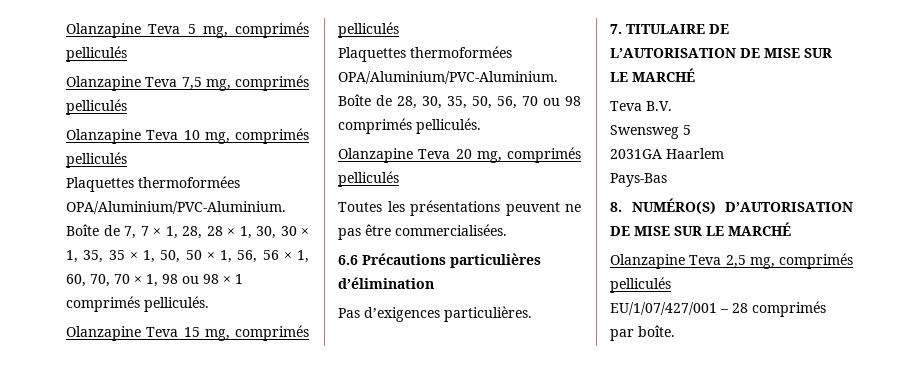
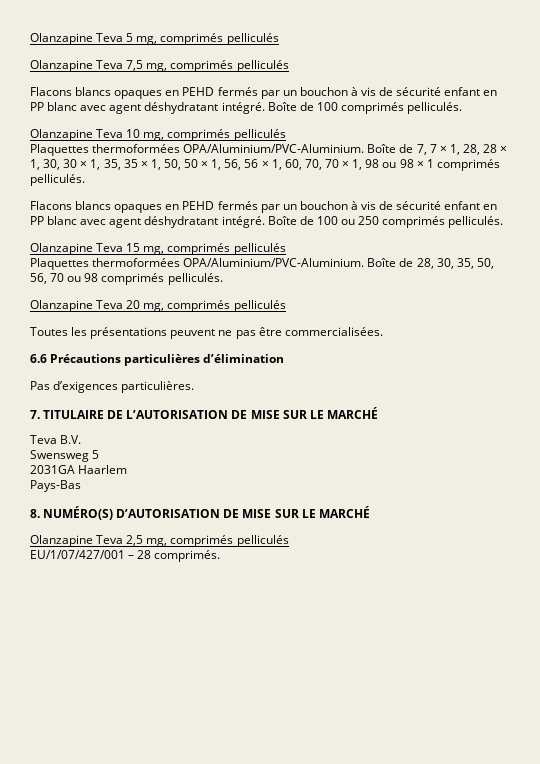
+ Flacons blancs opaques en PEHD fermés par un bouchon à vis de sécurité enfant en PP blanc avec agent déshydratant intégré. Boîte de 100 comprimés pelliculés.
+ Flacons blancs opaques en PEHD fermés par un bouchon à vis de sécurité enfant en PP blanc avec agent déshydratant intégré. Boîte de 100 ou 250 comprimés pelliculés.
- EU/1/07/427/001 – 28 comprimés par boîte.
+ EU/1/07/427/001 – 28 comprimés.

